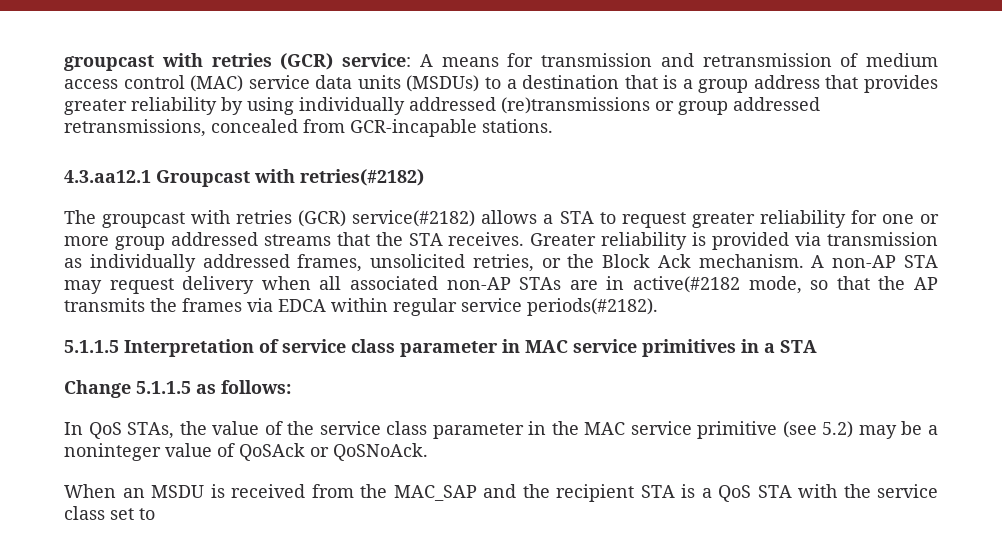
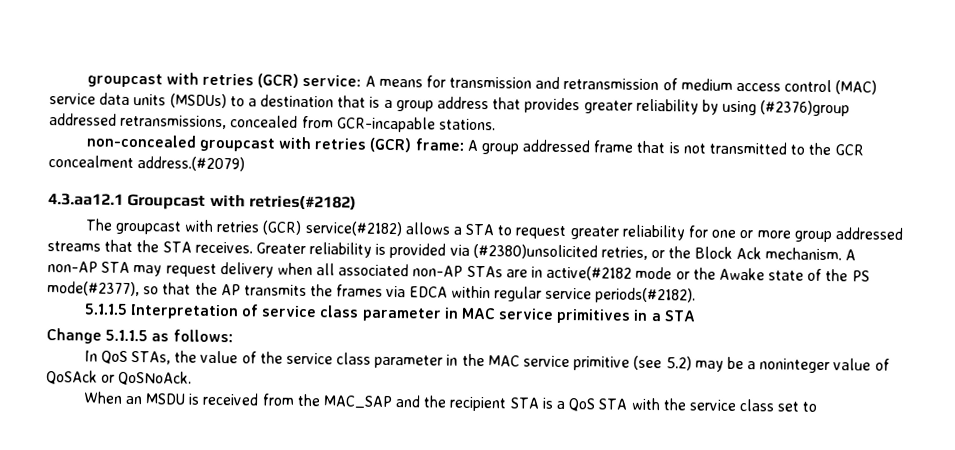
- groupcast with retries (GCR) service: A means for transmission and retransmission of medium access control (MAC) service data units (MSDUs) to a destination that is a group address that provides greater reliability by using individually addressed (re)transmissions or group addressed retransmissions, concealed from GCR-incapable stations.
+ groupcast with retries (GCR) service: A means for transmission and retransmission of medium access control (MAC) service data units (MSDUs) to a destination that is a group address that provides greater reliability by using (#2376)group addressed retransmissions, concealed from GCR-incapable stations.
+ non-concealed groupcast with retries (GCR) frame: A group addressed frame that is not transmitted to the GCR concealment address.(#2079)
- Greater reliability is provided via transmission as individually addressed frames, unsolicited retries, or the Block Ack mechanism.
+ Greater reliability is provided via (#2380)unsolicited retries, or the Block Ack mechanism.
- A non-AP STA may request delivery when all associated non-AP STAs are in active(#2182 mode, so that the AP transmits the frames via EDCA within regular service periods(#2182).
+ A non-AP STA may request delivery when all associated non-AP STAs are in active(#2182 mode or the Awake state of the PS mode(#2377), so that the AP transmits the frames via EDCA within regular service periods(#2182).

